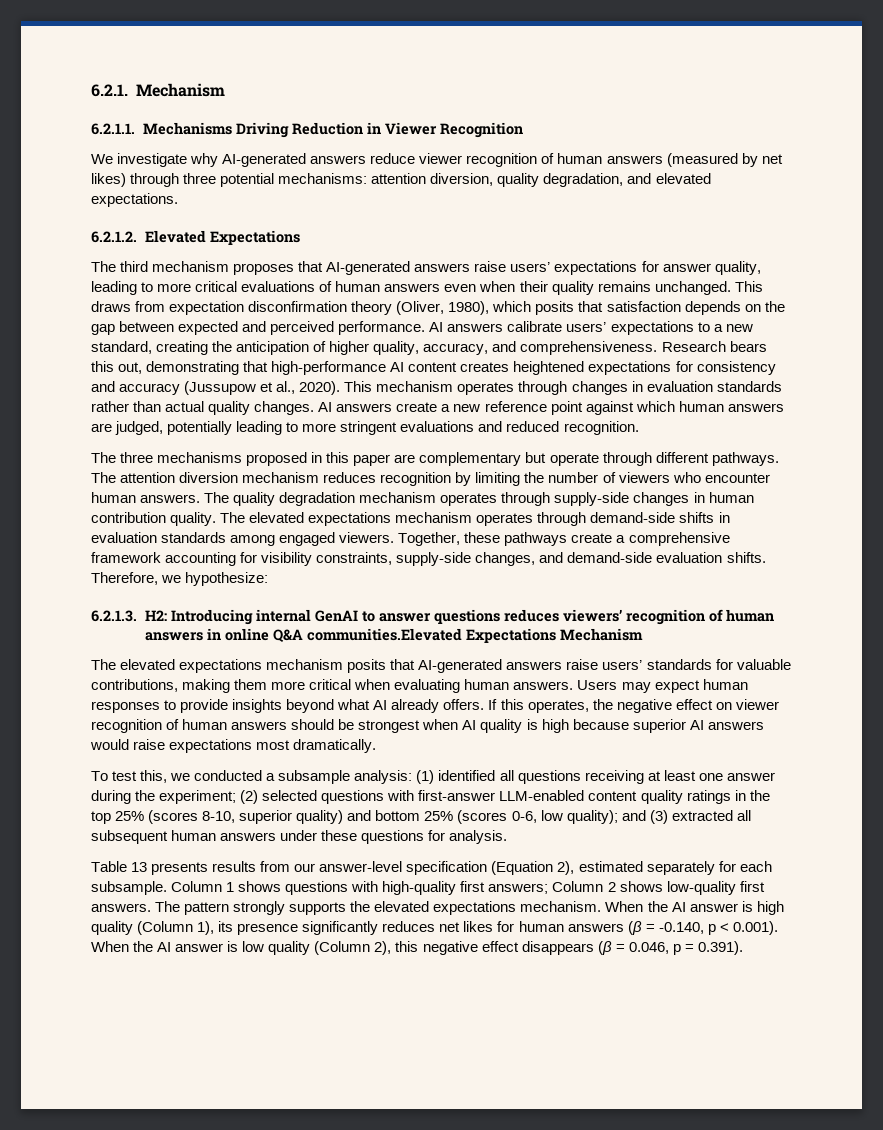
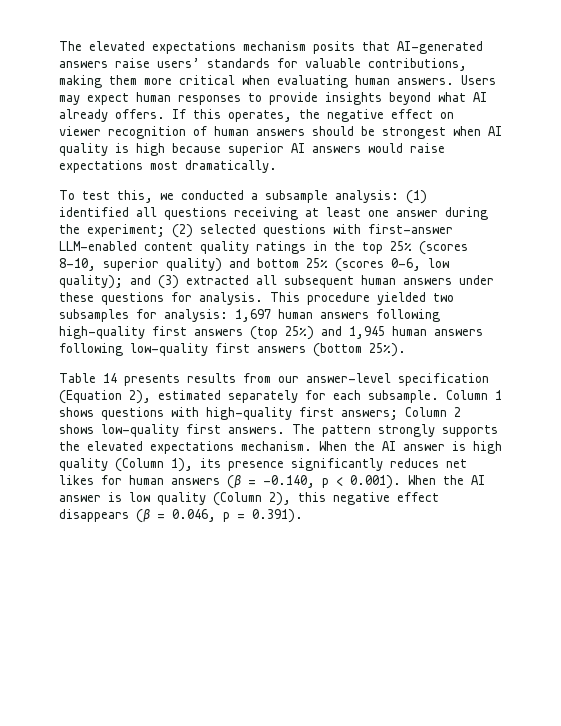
- 6.2.1. Mechanism
- 6.2.1.1. Mechanisms Driving Reduction in Viewer Recognition
- We investigate why AI-generated answers reduce viewer recognition of human answers (measured by net likes) through three potential mechanisms: attention diversion, quality degradation, and elevated expectations.
- 6.2.1.2. Elevated Expectations
- The third mechanism proposes that AI-generated answers raise users’ expectations for answer quality, leading to more critical evaluations of human answers even when their quality remains unchanged. This draws from expectation disconfirmation theory (Oliver, 1980), which posits that satisfaction depends on the gap between expected and perceived performance. AI answers calibrate users’ expectations to a new standard, creating the anticipation of higher quality, accuracy, and comprehensiveness. Research bears this out, demonstrating that high-performance AI content creates heightened expectations for consistency and accuracy (Jussupow et al., 2020). This mechanism operates through changes in evaluation standards rather than actual quality changes. AI answers create a new reference point against which human answers are judged, potentially leading to more stringent evaluations and reduced recognition.
- The three mechanisms proposed in this paper are complementary but operate through different pathways. The attention diversion mechanism reduces recognition by limiting the number of viewers who encounter human answers. The quality degradation mechanism operates through supply-side changes in human contribution quality. The elevated expectations mechanism operates through demand-side shifts in evaluation standards among engaged viewers. Together, these pathways create a comprehensive framework accounting for visibility constraints, supply-side changes, and demand-side evaluation shifts. Therefore, we hypothesize:
- 6.2.1.3. H2: Introducing internal GenAI to answer questions reduces viewers’ recognition of human answers in online Q&A communities.Elevated Expectations Mechanism
+ This procedure yielded two subsamples for analysis: 1,697 human answers following high-quality first answers (top 25%) and 1,945 human answers following low-quality first answers (bottom 25%).
- Table 13 presents results from our answer-level specification (Equation 2), estimated separately for each subsample.
+ Table 14 presents results from our answer-level specification (Equation 2), estimated separately for each subsample.

